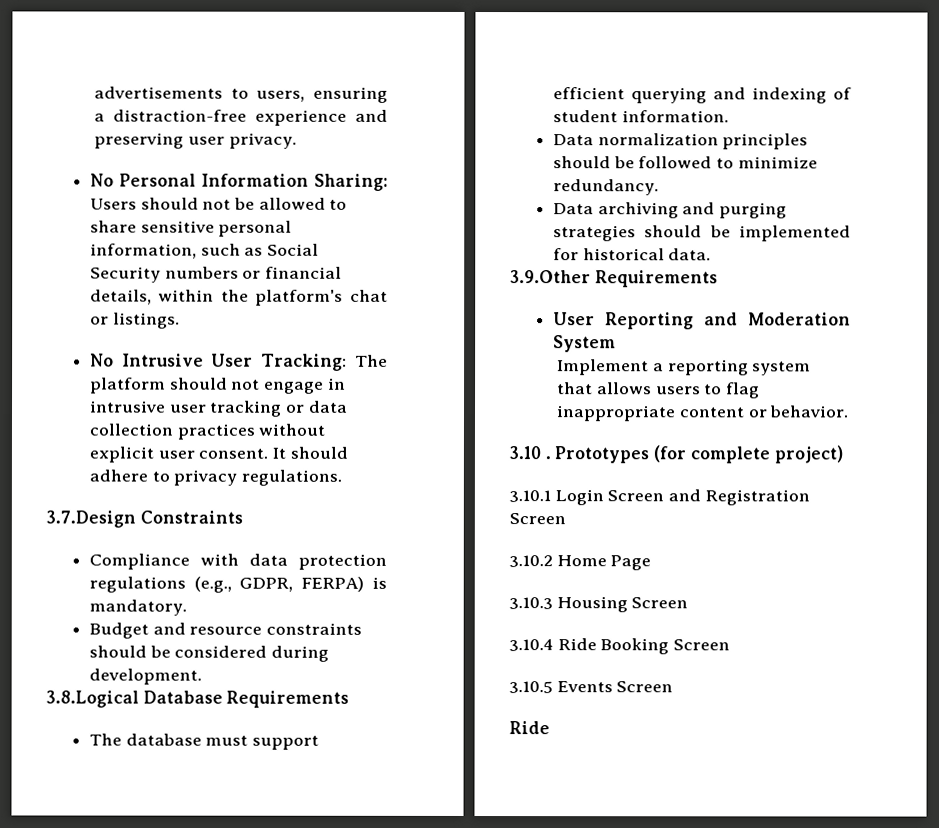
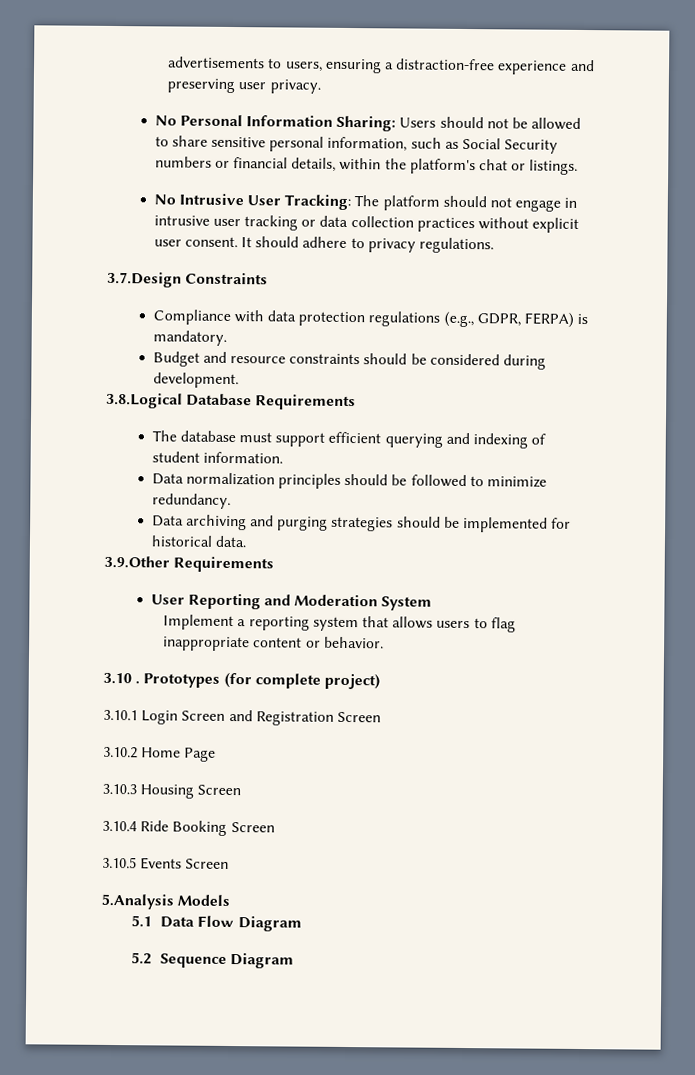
  3.10.5 Events Screen
- Ride
+ 5.Analysis Models
+ 5.1 Data Flow Diagram
+ 5.2 Sequence Diagram

